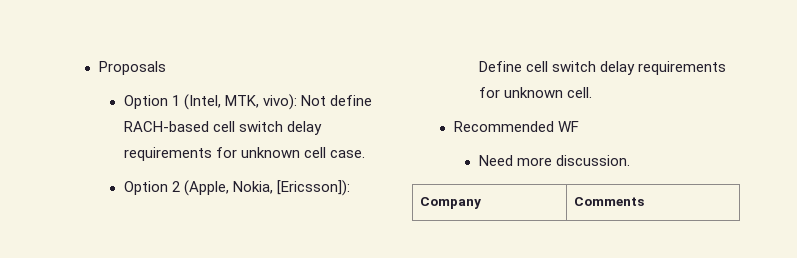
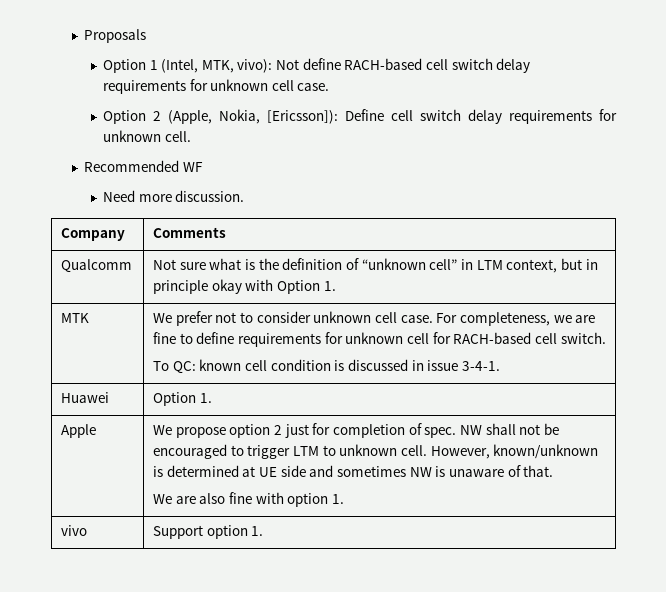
+ Qualcomm | Not sure what is the definition of “unknown cell” in LTM context, but in principle okay with Option 1.
+ MTK | We prefer not to consider unknown cell case. For completeness, we are fine to define requirements for unknown cell for RACH-based cell switch.
+ To QC: known cell condition is discussed in issue 3-4-1.
+ Huawei | Option 1.
+ Apple | We propose option 2 just for completion of spec. NW shall not be encouraged to trigger LTM to unknown cell. However, known/unknown is determined at UE side and sometimes NW is unaware of that.
+ We are also fine with option 1.
+ vivo | Support option 1.

